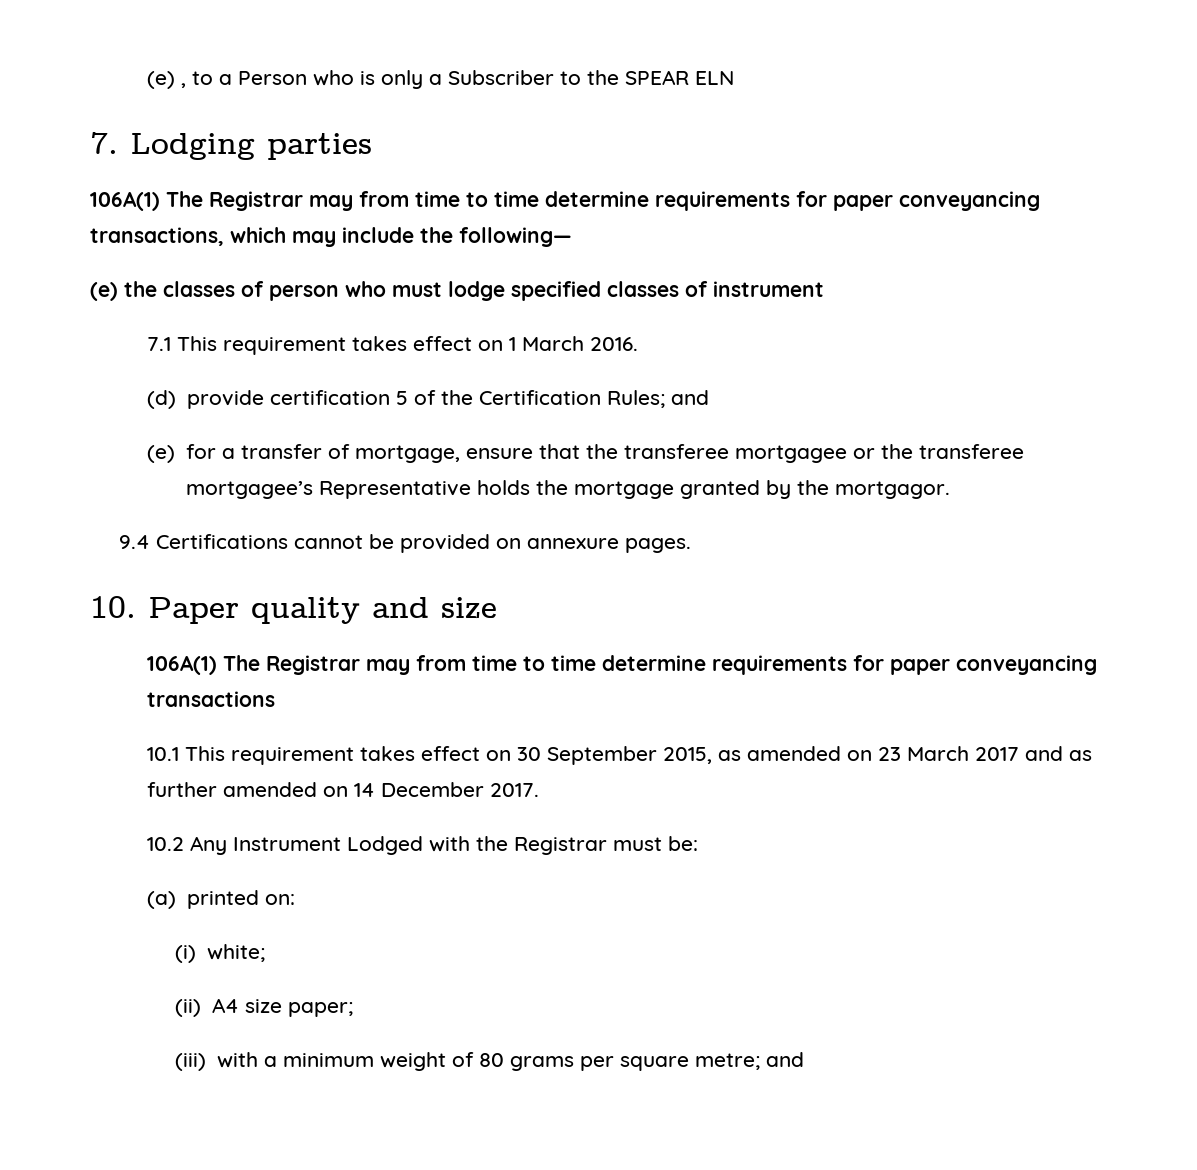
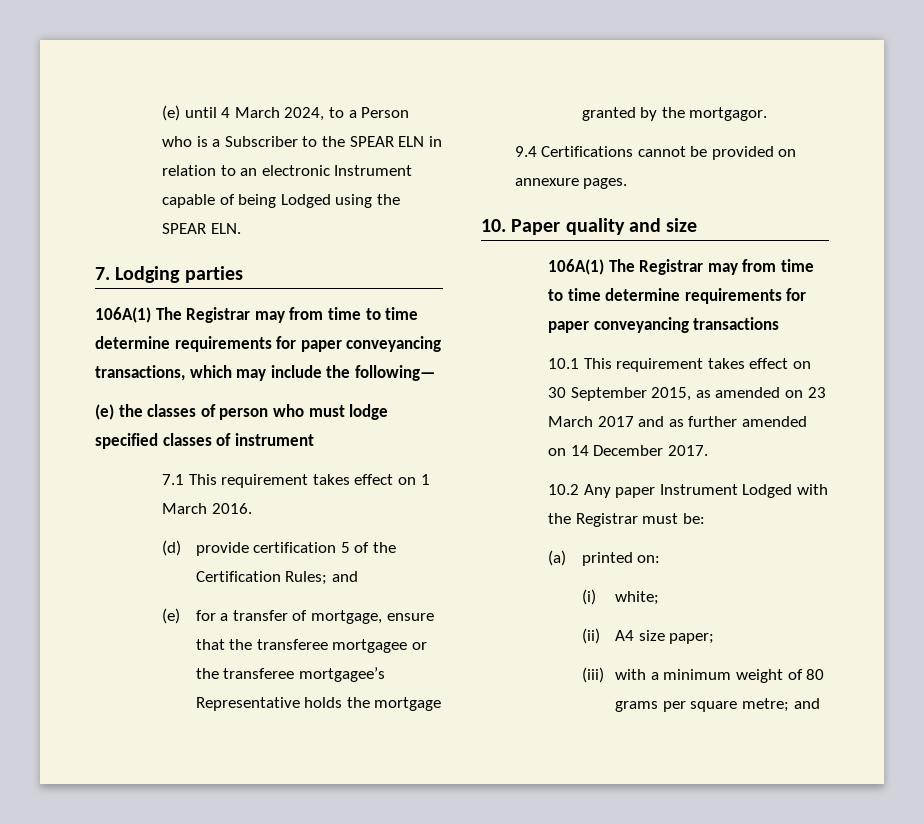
- (e) , to a Person who is only a Subscriber to the SPEAR ELN
+ (e) until 4 March 2024, to a Person who is a Subscriber to the SPEAR ELN in relation to an electronic Instrument capable of being Lodged using the SPEAR ELN.
- 10.2 Any Instrument Lodged with the Registrar must be:
+ 10.2 Any paper Instrument Lodged with the Registrar must be:

